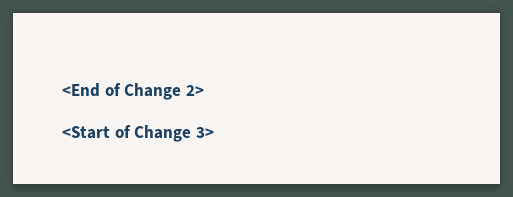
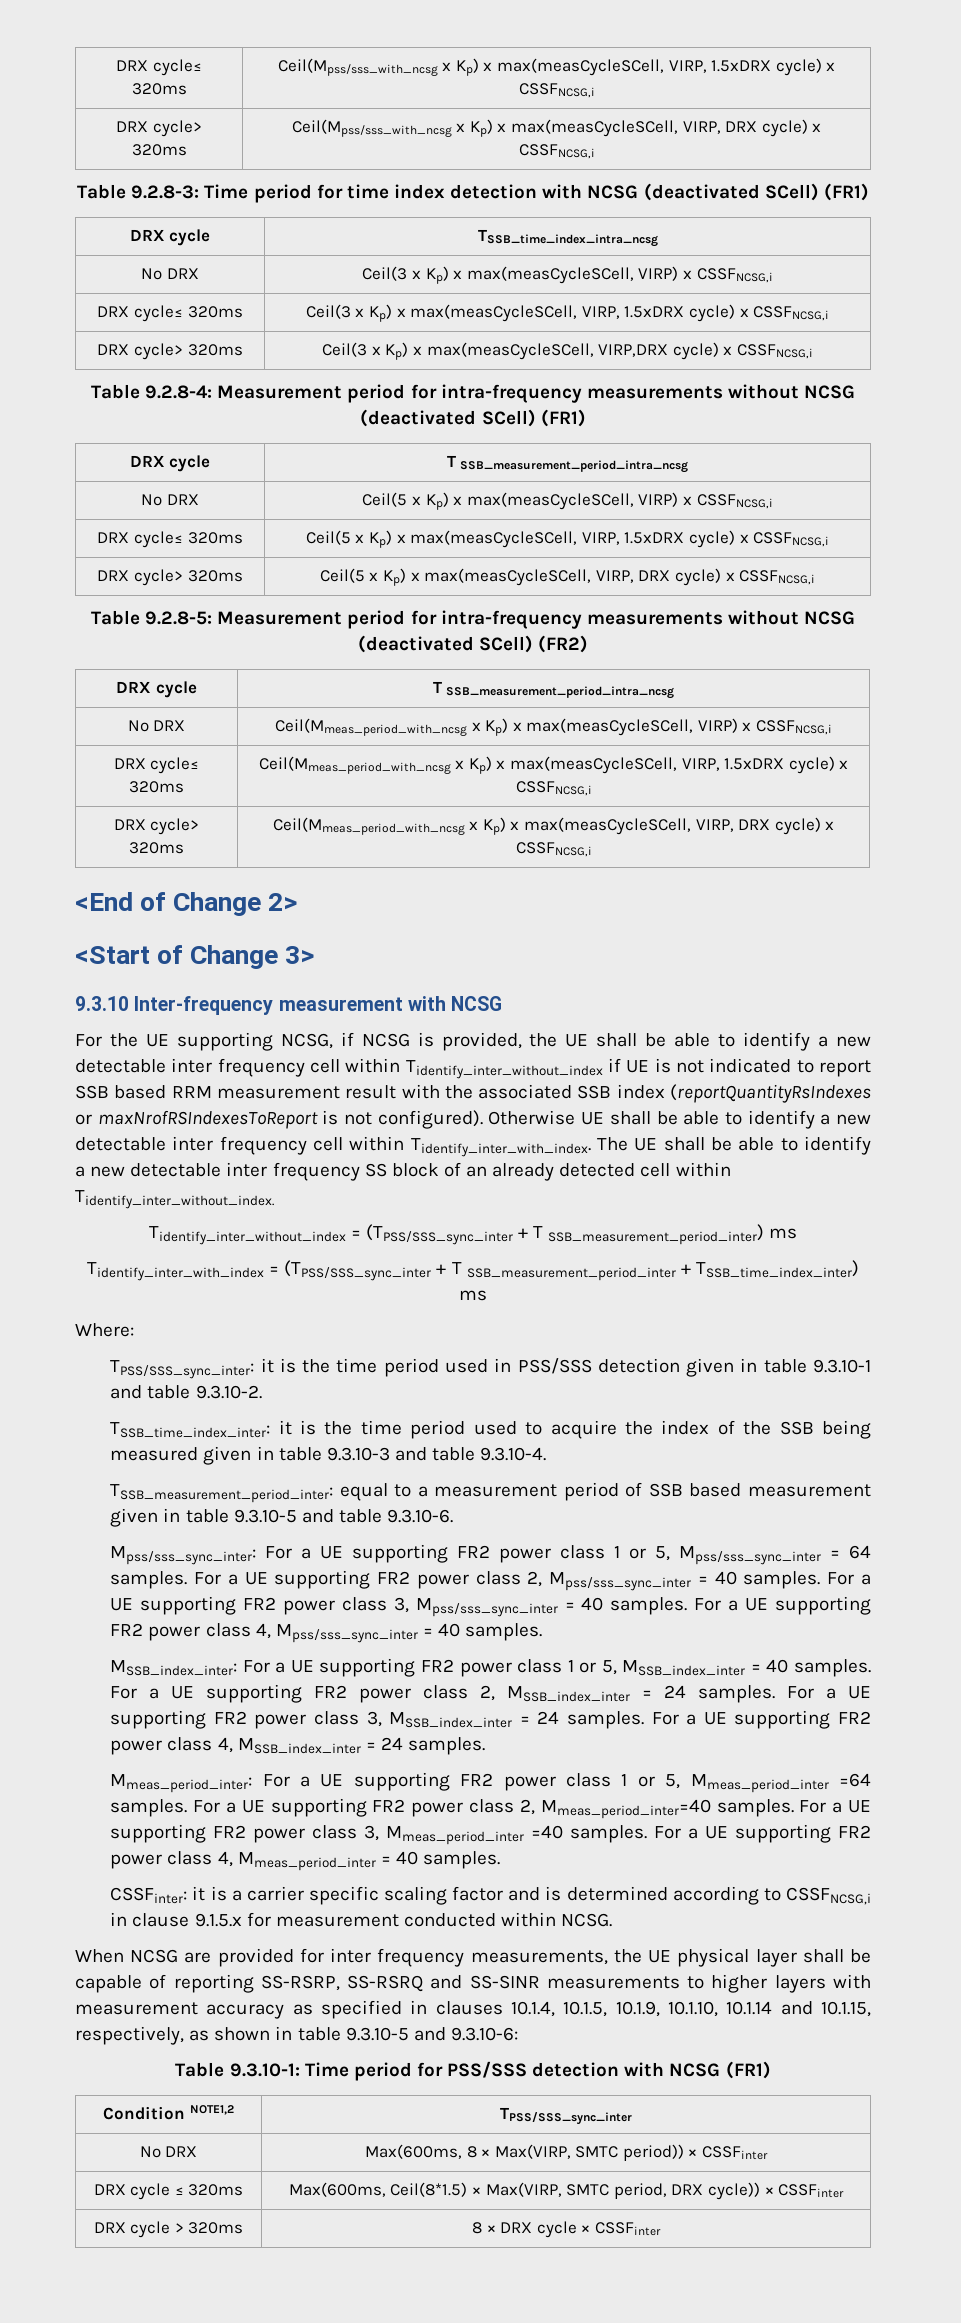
+ DRX cycle≤ 320ms | Ceil(Mpss/sss_with_ncsg x Kp) x max(measCycleSCell, VIRP, 1.5xDRX cycle) x CSSFNCSG,i
+ DRX cycle> 320ms | Ceil(Mpss/sss_with_ncsg x Kp) x max(measCycleSCell, VIRP, DRX cycle) x CSSFNCSG,i
+ Table 9.2.8-3: Time period for time index detection with NCSG (deactivated SCell) (FR1)
+ DRX cycle | TSSB_time_index_intra_ncsg
+ No DRX | Ceil(3 x Kp) x max(measCycleSCell, VIRP) x CSSFNCSG,i
+ DRX cycle≤ 320ms | Ceil(3 x Kp) x max(measCycleSCell, VIRP, 1.5xDRX cycle) x CSSFNCSG,i
+ DRX cycle> 320ms | Ceil(3 x Kp) x max(measCycleSCell, VIRP,DRX cycle) x CSSFNCSG,i
+ Table 9.2.8-4: Measurement period for intra-frequency measurements without NCSG (deactivated SCell) (FR1)
+ DRX cycle | T SSB_measurement_period_intra_ncsg
+ No DRX | Ceil(5 x Kp) x max(measCycleSCell, VIRP) x CSSFNCSG,i
+ DRX cycle≤ 320ms | Ceil(5 x Kp) x max(measCycleSCell, VIRP, 1.5xDRX cycle) x CSSFNCSG,i
+ DRX cycle> 320ms | Ceil(5 x Kp) x max(measCycleSCell, VIRP, DRX cycle) x CSSFNCSG,i
+ Table 9.2.8-5: Measurement period for intra-frequency measurements without NCSG (deactivated SCell) (FR2)
+ DRX cycle | T SSB_measurement_period_intra_ncsg
+ No DRX | Ceil(Mmeas_period_with_ncsg x Kp) x max(measCycleSCell, VIRP) x CSSFNCSG,i
+ DRX cycle≤ 320ms | Ceil(Mmeas_period_with_ncsg x Kp) x max(measCycleSCell, VIRP, 1.5xDRX cycle) x CSSFNCSG,i
+ DRX cycle> 320ms | Ceil(Mmeas_period_with_ncsg x Kp) x max(measCycleSCell, VIRP, DRX cycle) x CSSFNCSG,i
+ 9.3.10 Inter-frequency measurement with NCSG
+ For the UE supporting NCSG, if NCSG is provided, the UE shall be able to identify a new detectable inter frequency cell within Tidentify_inter_without_index if UE is not indicated to report SSB based RRM measurement result with the associated SSB index (reportQuantityRsIndexes or maxNrofRSIndexesToReport is not configured). Otherwise UE shall be able to identify a new detectable inter frequency cell within Tidentify_inter_with_index. The UE shall be able to identify a new detectable inter frequency SS block of an already detected cell within Tidentify_inter_without_index.
+ Tidentify_inter_without_index = (TPSS/SSS_sync_inter + T SSB_measurement_period_inter) ms
+ Tidentify_inter_with_index = (TPSS/SSS_sync_inter + T SSB_measurement_period_inter + TSSB_time_index_inter) ms
+ Where:
+ TPSS/SSS_sync_inter: it is the time period used in PSS/SSS detection given in table 9.3.10-1 and table 9.3.10-2.
+ TSSB_time_index_inter: it is the time period used to acquire the index of the SSB being measured given in table 9.3.10-3 and table 9.3.10-4.
+ TSSB_measurement_period_inter: equal to a measurement period of SSB based measurement given in table 9.3.10-5 and table 9.3.10-6.
+ Mpss/sss_sync_inter: For a UE supporting FR2 power class 1 or 5, Mpss/sss_sync_inter = 64 samples. For a UE supporting FR2 power class 2, Mpss/sss_sync_inter = 40 samples. For a UE supporting FR2 power class 3, Mpss/sss_sync_inter = 40 samples. For a UE supporting FR2 power class 4, Mpss/sss_sync_inter = 40 samples.
+ MSSB_index_inter: For a UE supporting FR2 power class 1 or 5, MSSB_index_inter = 40 samples. For a UE supporting FR2 power class 2, MSSB_index_inter = 24 samples. For a UE supporting FR2 power class 3, MSSB_index_inter = 24 samples. For a UE supporting FR2 power class 4, MSSB_index_inter = 24 samples.
+ Mmeas_period_inter: For a UE supporting FR2 power class 1 or 5, Mmeas_period_inter =64 samples. For a UE supporting FR2 power class 2, Mmeas_period_inter=40 samples. For a UE supporting FR2 power class 3, Mmeas_period_inter =40 samples. For a UE supporting FR2 power class 4, Mmeas_period_inter = 40 samples.
+ CSSFinter: it is a carrier specific scaling factor and is determined according to CSSFNCSG,i in clause 9.1.5.x for measurement conducted within NCSG.
+ When NCSG are provided for inter frequency measurements, the UE physical layer shall be capable of reporting SS-RSRP, SS-RSRQ and SS-SINR measurements to higher layers with measurement accuracy as specified in clauses 10.1.4, 10.1.5, 10.1.9, 10.1.10, 10.1.14 and 10.1.15, respectively, as shown in table 9.3.10-5 and 9.3.10-6:
+ Table 9.3.10-1: Time period for PSS/SSS detection with NCSG (FR1)
+ Condition NOTE1,2 | TPSS/SSS_sync_inter
+ No DRX | Max(600ms, 8 × Max(VIRP, SMTC period)) × CSSFinter
+ DRX cycle ≤ 320ms | Max(600ms, Ceil(8*1.5) × Max(VIRP, SMTC period, DRX cycle)) × CSSFinter
+ DRX cycle > 320ms | 8 × DRX cycle × CSSFinter

